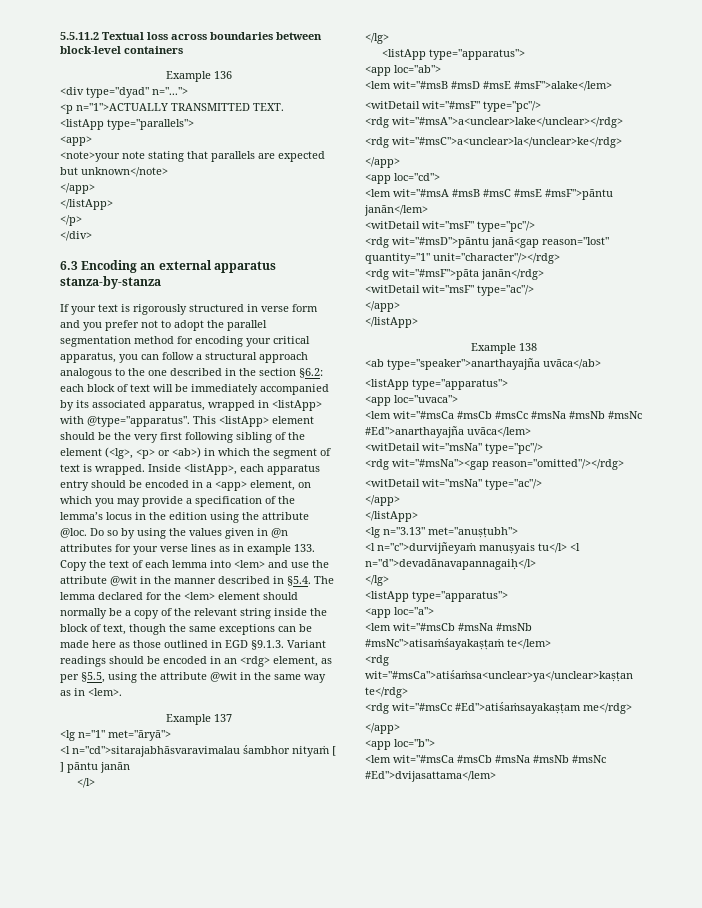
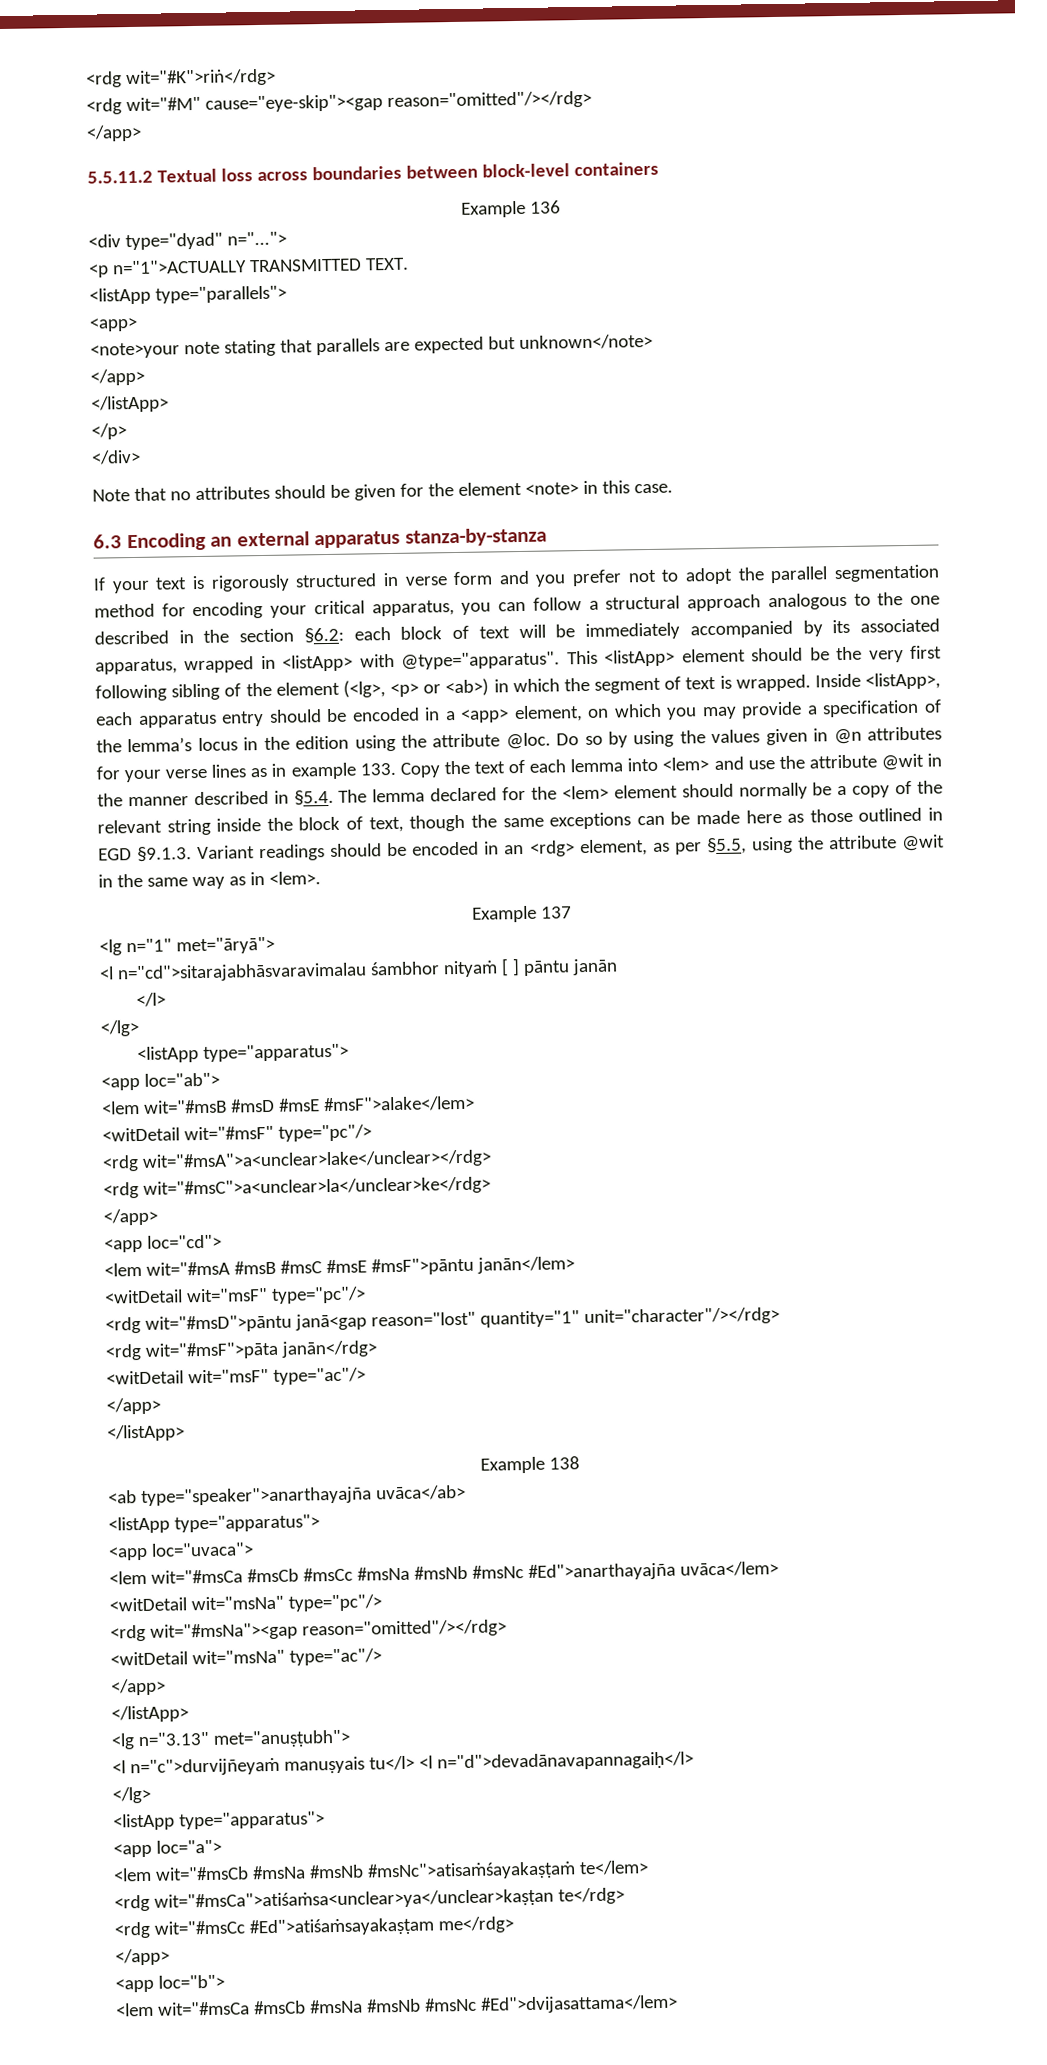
+ <rdg wit="#K">riṅ</rdg>
+ <rdg wit="#M" cause="eye-skip"><gap reason="omitted"/></rdg>
+ </app>
+ Note that no attributes should be given for the element <note> in this case.

